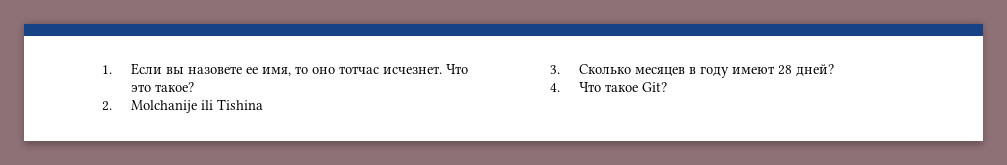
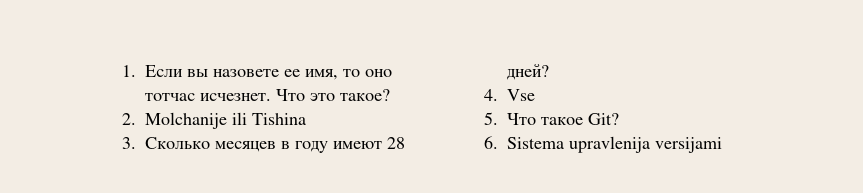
- 4. Что такое Git?
+ 4. Vse
+ 5. Что такое Git?
+ 6. Sistema upravlenija versijami

